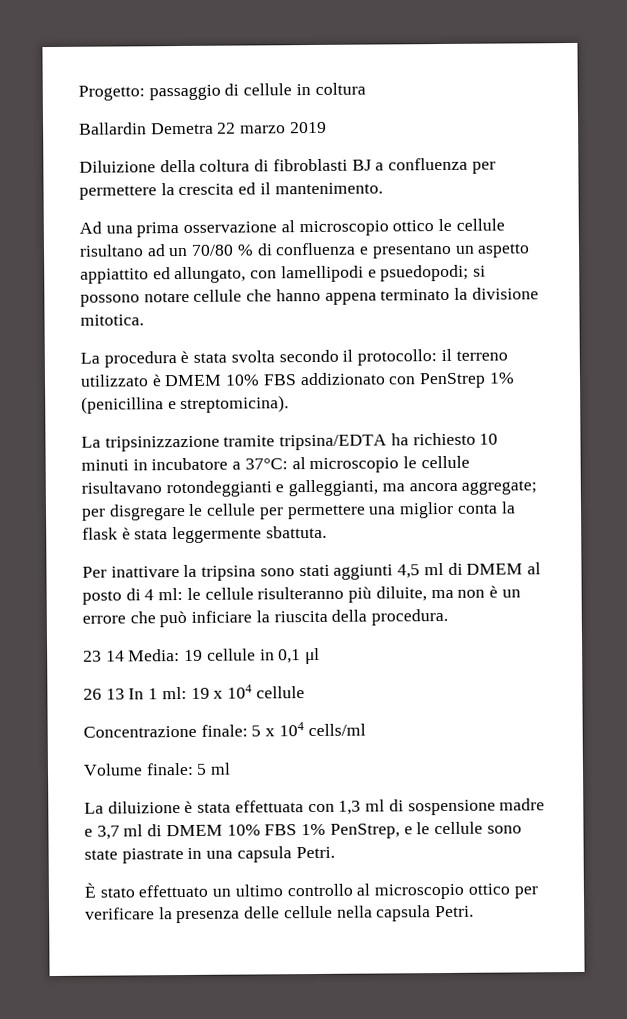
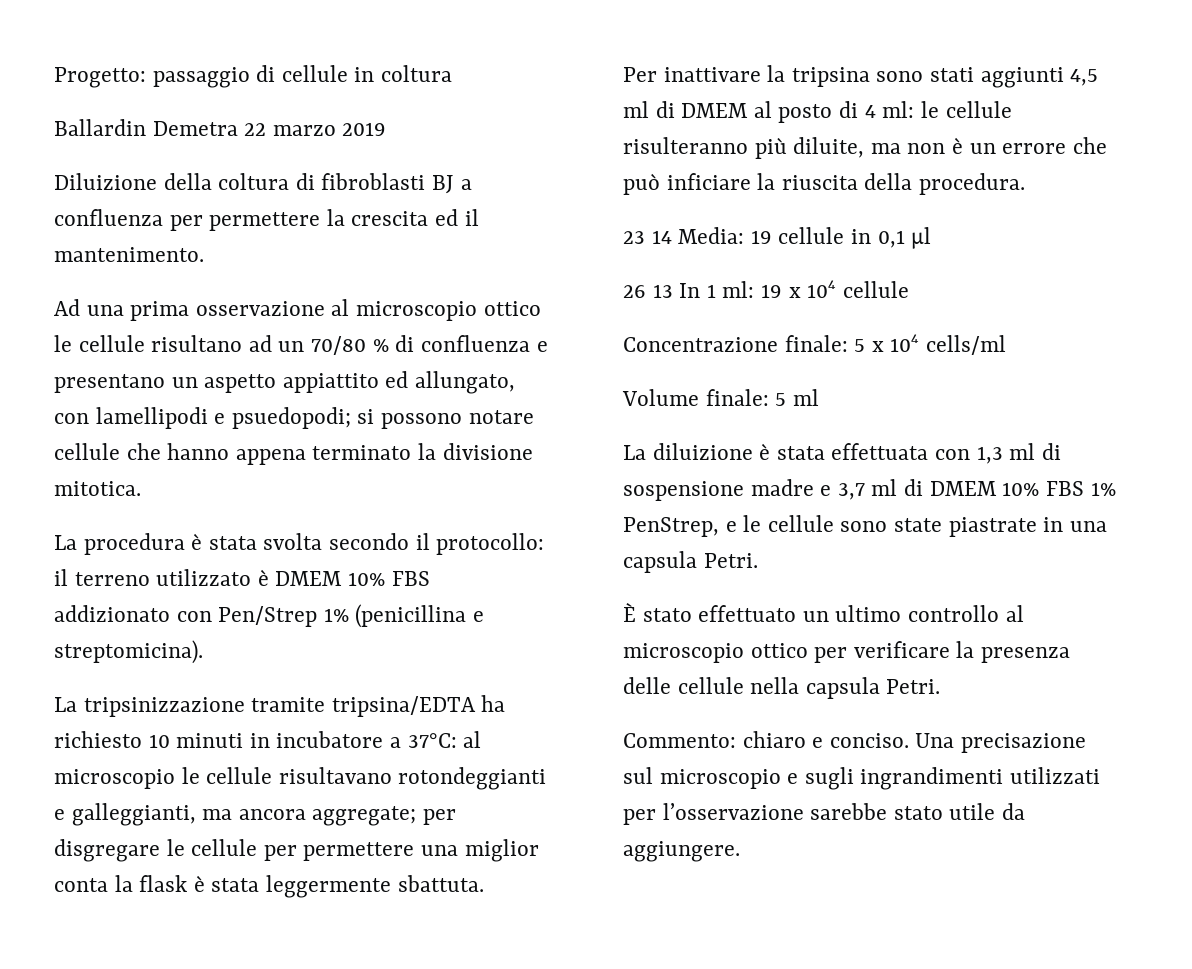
- La procedura è stata svolta secondo il protocollo: il terreno utilizzato è DMEM 10% FBS addizionato con PenStrep 1% (penicillina e streptomicina).
+ La procedura è stata svolta secondo il protocollo: il terreno utilizzato è DMEM 10% FBS addizionato con Pen/Strep 1% (penicillina e streptomicina).
+ Commento: chiaro e conciso. Una precisazione sul microscopio e sugli ingrandimenti utilizzati per l’osservazione sarebbe stato utile da aggiungere.

